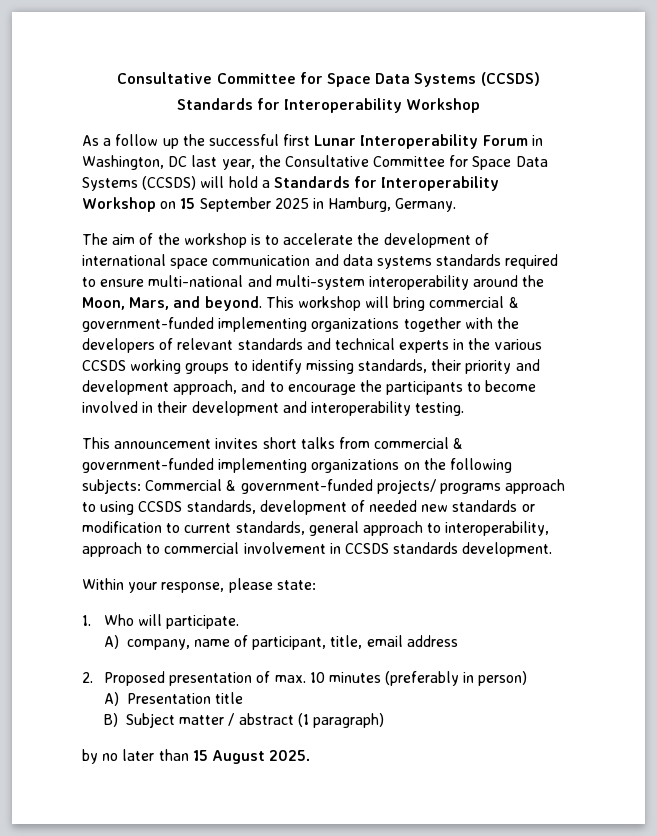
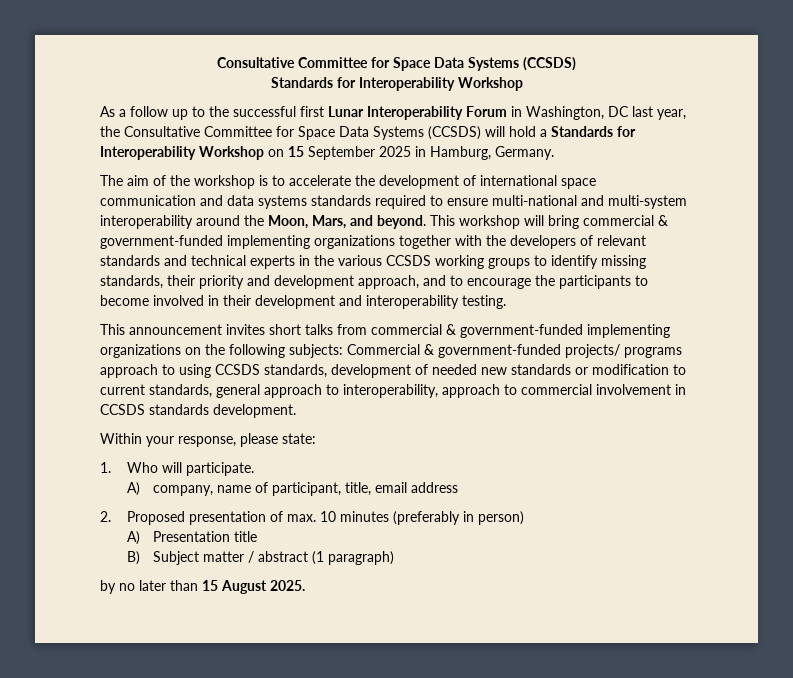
- As a follow up the successful first Lunar Interoperability Forum in Washington, DC last year, the Consultative Committee for Space Data Systems (CCSDS) will hold a Standards for Interoperability Workshop on 15 September 2025 in Hamburg, Germany.
+ As a follow up to the successful first Lunar Interoperability Forum in Washington, DC last year, the Consultative Committee for Space Data Systems (CCSDS) will hold a Standards for Interoperability Workshop on 15 September 2025 in Hamburg, Germany.

